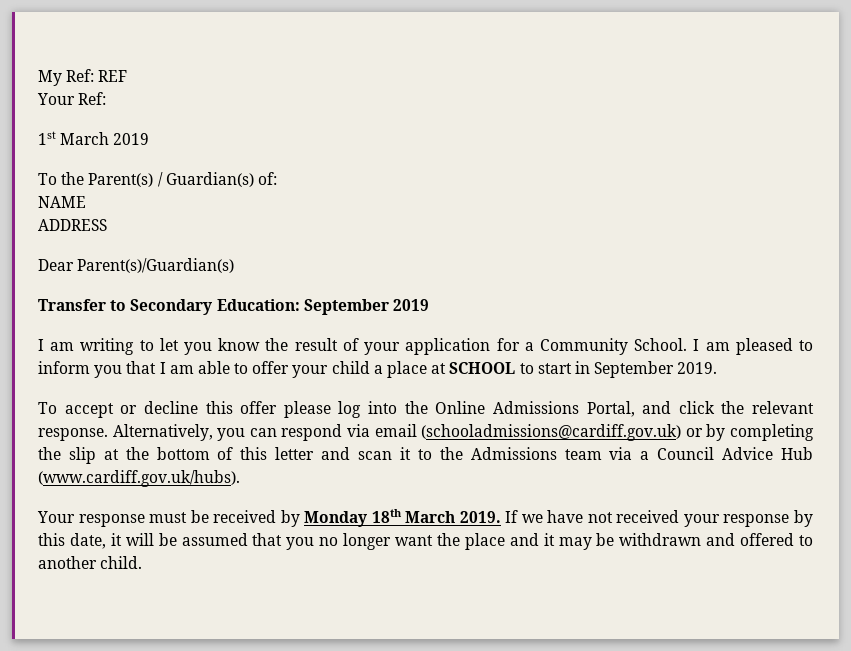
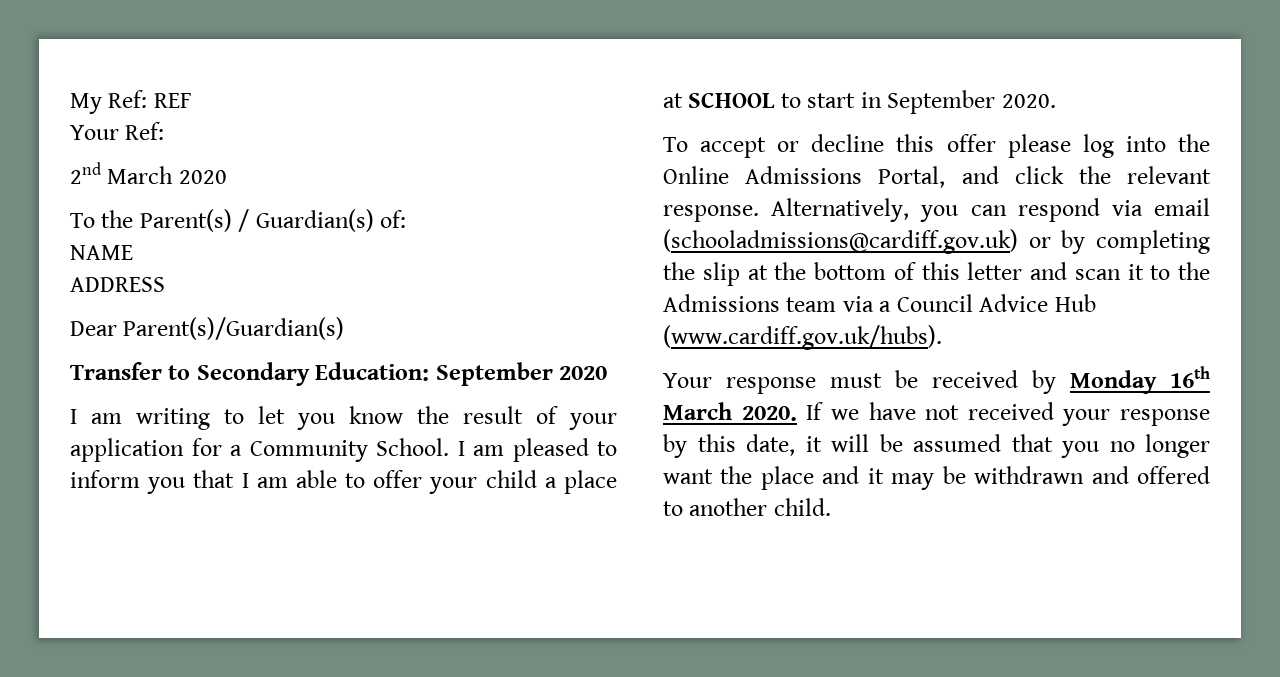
- 1st March 2019
+ 2nd March 2020
- Transfer to Secondary Education: September 2019
+ Transfer to Secondary Education: September 2020
- I am pleased to inform you that I am able to offer your child a place at SCHOOL to start in September 2019.
+ I am pleased to inform you that I am able to offer your child a place at SCHOOL to start in September 2020.
- Your response must be received by Monday 18th March 2019.
+ Your response must be received by Monday 16th March 2020.

